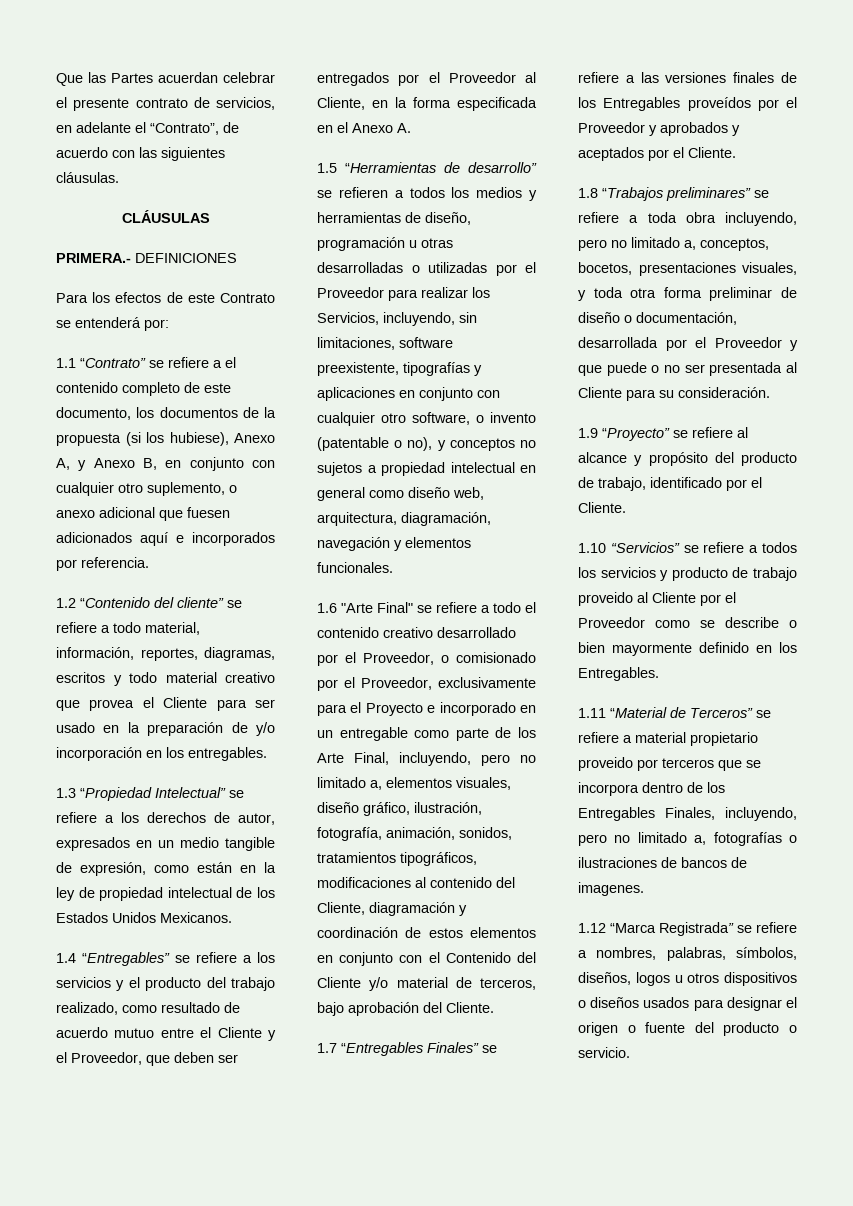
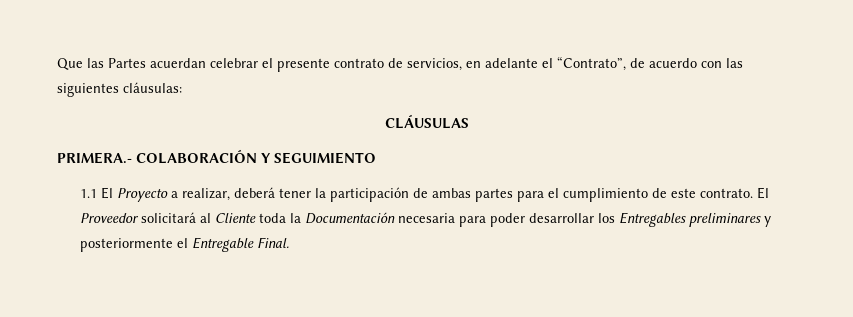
- Que las Partes acuerdan celebrar el presente contrato de servicios, en adelante el “Contrato”, de acuerdo con las siguientes cláusulas.
+ Que las Partes acuerdan celebrar el presente contrato de servicios, en adelante el “Contrato”, de acuerdo con las siguientes cláusulas:
- PRIMERA.- DEFINICIONES
- Para los efectos de este Contrato se entenderá por:
- 1.1 “Contrato” se refiere a el contenido completo de este documento, los documentos de la propuesta (si los hubiese), Anexo A, y Anexo B, en conjunto con cualquier otro suplemento, o anexo adicional que fuesen adicionados aquí e incorporados por referencia.
- 1.2 “Contenido del cliente” se refiere a todo material, información, reportes, diagramas, escritos y todo material creativo que provea el Cliente para ser usado en la preparación de y/o incorporación en los entregables.
- 1.3 “Propiedad Intelectual” se refiere a los derechos de autor, expresados en un medio tangible de expresión, como están en la ley de propiedad intelectual de los Estados Unidos Mexicanos.
- 1.4 “Entregables” se refiere a los servicios y el producto del trabajo realizado, como resultado de acuerdo mutuo entre el Cliente y el Proveedor, que deben ser entregados por el Proveedor al Cliente, en la forma especificada en el Anexo A.
- 1.5 “Herramientas de desarrollo” se refieren a todos los medios y herramientas de diseño, programación u otras desarrolladas o utilizadas por el Proveedor para realizar los Servicios, incluyendo, sin limitaciones, software preexistente, tipografías y aplicaciones en conjunto con cualquier otro software, o invento (patentable o no), y conceptos no sujetos a propiedad intelectual en general como diseño web, arquitectura, diagramación, navegación y elementos funcionales.
- 1.6 "Arte Final" se refiere a todo el contenido creativo desarrollado por el Proveedor, o comisionado por el Proveedor, exclusivamente para el Proyecto e incorporado en un entregable como parte de los Arte Final, incluyendo, pero no limitado a, elementos visuales, diseño gráfico, ilustración, fotografía, animación, sonidos, tratamientos tipográficos, modificaciones al contenido del Cliente, diagramación y coordinación de estos elementos en conjunto con el Contenido del Cliente y/o material de terceros, bajo aprobación del Cliente.
- 1.7 “Entregables Finales” se refiere a las versiones finales de los Entregables proveídos por el Proveedor y aprobados y aceptados por el Cliente.
- 1.8 “Trabajos preliminares” se refiere a toda obra incluyendo, pero no limitado a, conceptos, bocetos, presentaciones visuales, y toda otra forma preliminar de diseño o documentación, desarrollada por el Proveedor y que puede o no ser presentada al Cliente para su consideración.
- 1.9 “Proyecto” se refiere al alcance y propósito del producto de trabajo, identificado por el Cliente.
- 1.10 “Servicios” se refiere a todos los servicios y producto de trabajo proveido al Cliente por el Proveedor como se describe o bien mayormente definido en los Entregables.
- 1.11 “Material de Terceros” se refiere a material propietario proveido por terceros que se incorpora dentro de los Entregables Finales, incluyendo, pero no limitado a, fotografías o ilustraciones de bancos de imagenes.
- 1.12 “Marca Registrada” se refiere a nombres, palabras, símbolos, diseños, logos u otros dispositivos o diseños usados para designar el origen o fuente del producto o servicio.
+ PRIMERA.- COLABORACIÓN Y SEGUIMIENTO
+ 1.1 El Proyecto a realizar, deberá tener la participación de ambas partes para el cumplimiento de este contrato. El Proveedor solicitará al Cliente toda la Documentación necesaria para poder desarrollar los Entregables preliminares y posteriormente el Entregable Final.

